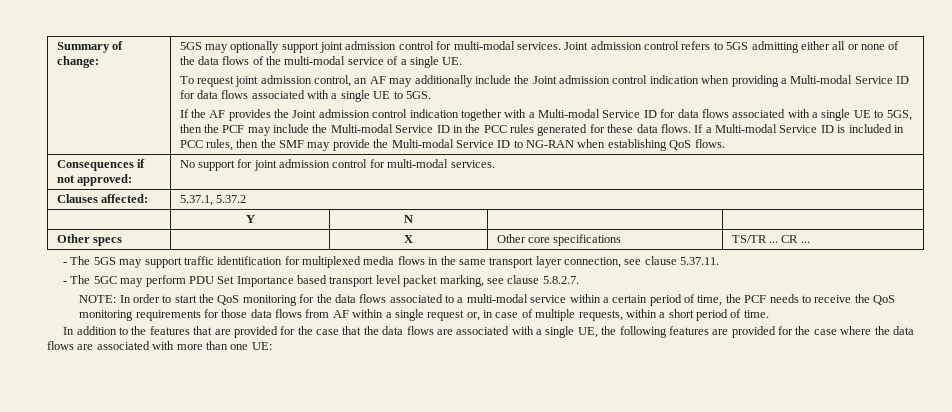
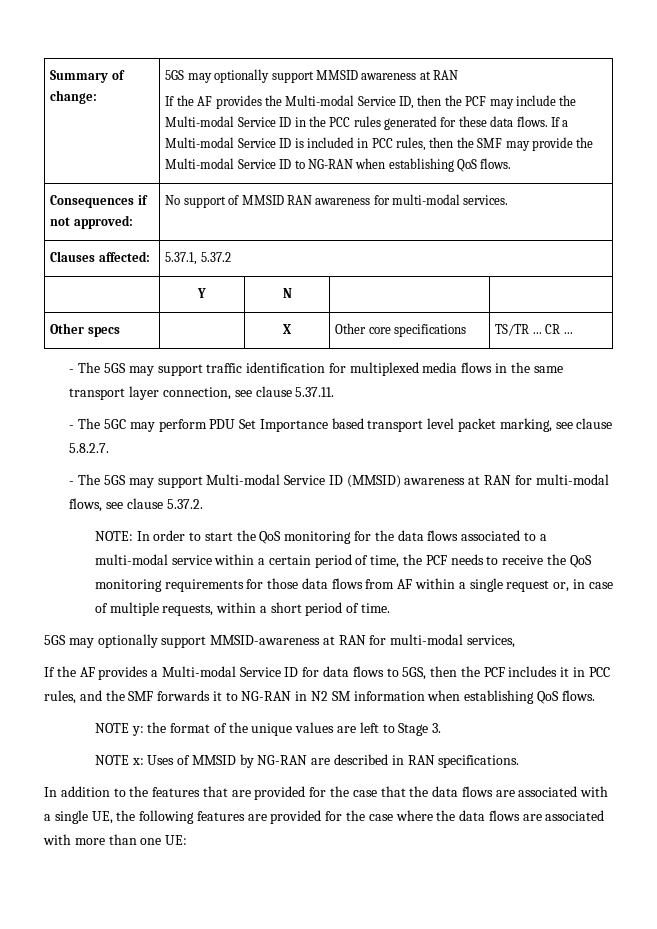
- 5GS may optionally support joint admission control for multi-modal services. Joint admission control refers to 5GS admitting either all or none of the data flows of the multi-modal service of a single UE.
- To request joint admission control, an AF may additionally include the Joint admission control indication when providing a Multi-modal Service ID for data flows associated with a single UE to 5GS.
+ 5GS may optionally support MMSID awareness at RAN
- If the AF provides the Joint admission control indication together with a Multi-modal Service ID for data flows associated with a single UE to 5GS, then the PCF may include the Multi-modal Service ID in the PCC rules generated for these data flows.
+ If the AF provides the Multi-modal Service ID, then the PCF may include the Multi-modal Service ID in the PCC rules generated for these data flows.
- Consequences if not approved: | No support for joint admission control for multi-modal services.
+ Consequences if not approved: | No support of MMSID RAN awareness for multi-modal services.
+ - The 5GS may support Multi-modal Service ID (MMSID) awareness at RAN for multi-modal flows, see clause 5.37.2.
+ 5GS may optionally support MMSID-awareness at RAN for multi-modal services,
+ If the AF provides a Multi-modal Service ID for data flows to 5GS, then the PCF includes it in PCC rules, and the SMF forwards it to NG-RAN in N2 SM information when establishing QoS flows.
+ NOTE y: the format of the unique values are left to Stage 3.
+ NOTE x: Uses of MMSID by NG-RAN are described in RAN specifications.

